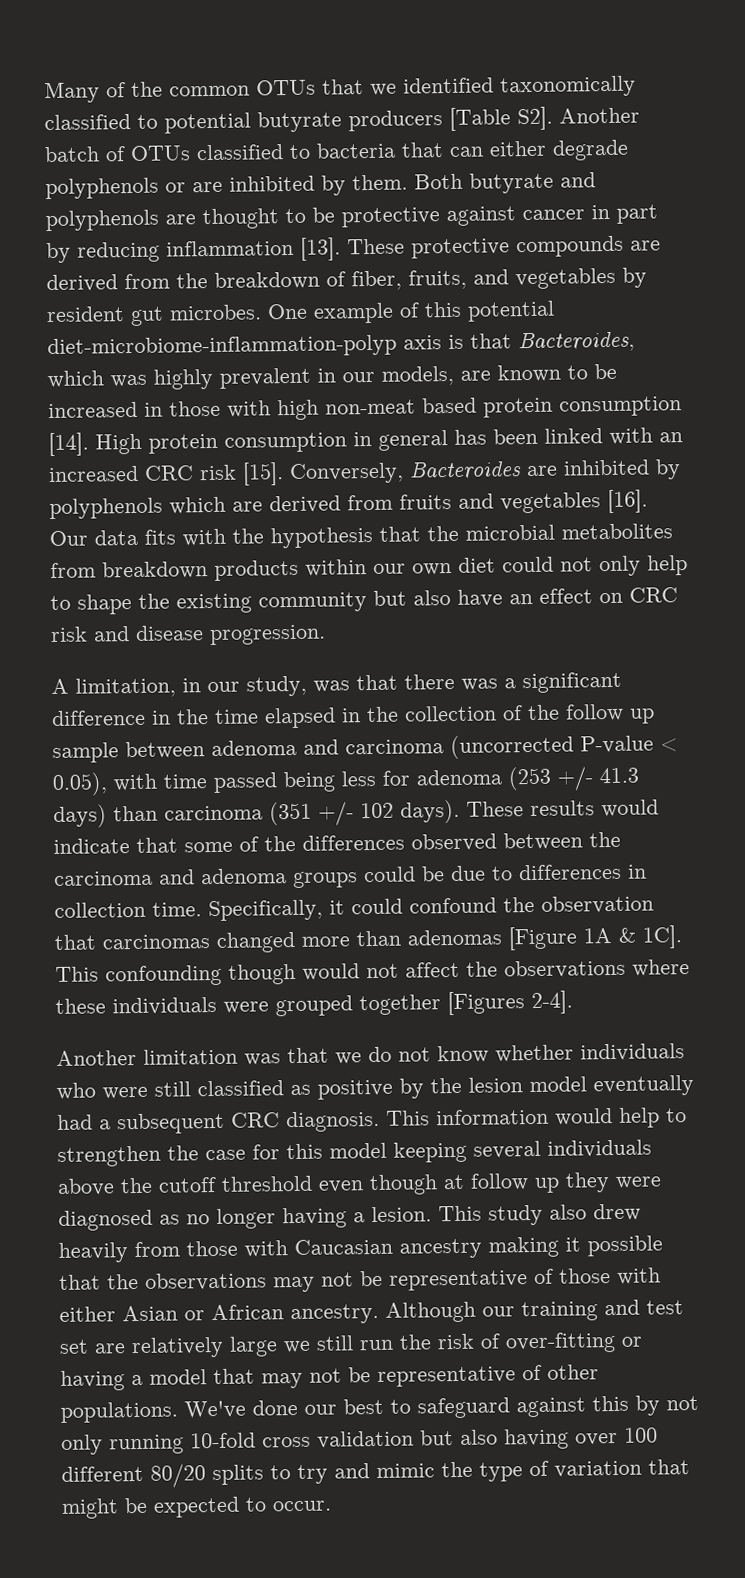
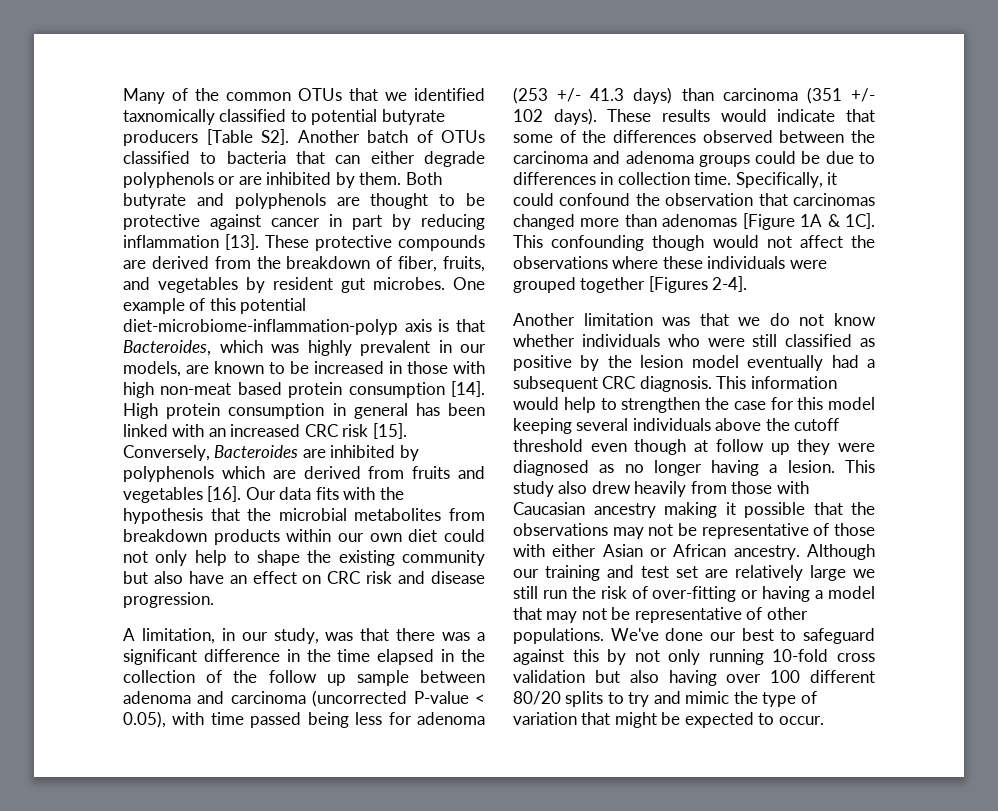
- Many of the common OTUs that we identified taxonomically classified to potential butyrate producers [Table S2]. Another batch of OTUs classified to bacteria that can either degrade polyphenols or are inhibited by them.
+ Many of the common OTUs that we identified taxnomically classified to potential butyrate producers [Table S2]. Another batch of OTUs classified to bacteria that can either degrade polyphenols or are inhibited by them.

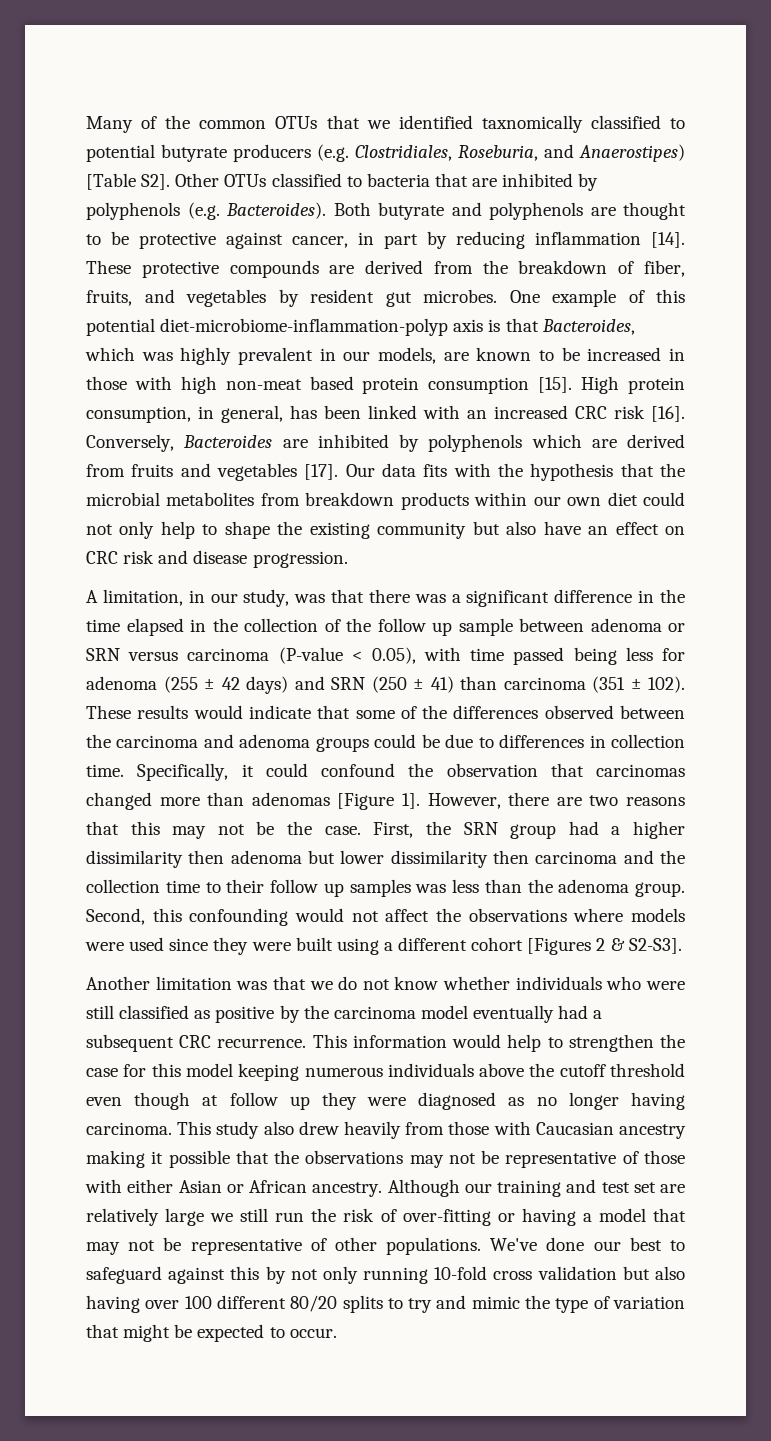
- Many of the common OTUs that we identified taxnomically classified to potential butyrate producers [Table S2]. Another batch of OTUs classified to bacteria that can either degrade polyphenols or are inhibited by them.
+ Many of the common OTUs that we identified taxnomically classified to potential butyrate producers (e.g. Clostridiales, Roseburia, and Anaerostipes) [Table S2]. Other OTUs classified to bacteria that are inhibited by polyphenols (e.g. Bacteroides).
- Both butyrate and polyphenols are thought to be protective against cancer in part by reducing inflammation [13].
+ Both butyrate and polyphenols are thought to be protective against cancer, in part by reducing inflammation [14].
- One example of this potential diet-microbiome-inflammation-polyp axis is that Bacteroides, which was highly prevalent in our models, are known to be increased in those with high non-meat based protein consumption [14].
+ One example of this potential diet-microbiome-inflammation-polyp axis is that Bacteroides, which was highly prevalent in our models, are known to be increased in those with high non-meat based protein consumption [15].
- High protein consumption in general has been linked with an increased CRC risk [15].
+ High protein consumption, in general, has been linked with an increased CRC risk [16].
- Conversely, Bacteroides are inhibited by polyphenols which are derived from fruits and vegetables [16].
+ Conversely, Bacteroides are inhibited by polyphenols which are derived from fruits and vegetables [17].
- A limitation, in our study, was that there was a significant difference in the time elapsed in the collection of the follow up sample between adenoma and carcinoma (uncorrected P-value < 0.05), with time passed being less for adenoma (253 +/- 41.3 days) than carcinoma (351 +/- 102 days).
+ A limitation, in our study, was that there was a significant difference in the time elapsed in the collection of the follow up sample between adenoma or SRN versus carcinoma (P-value < 0.05), with time passed being less for adenoma (255 ± 42 days) and SRN (250 ± 41) than carcinoma (351 ± 102).
- Specifically, it could confound the observation that carcinomas changed more than adenomas [Figure 1A & 1C]. This confounding though would not affect the observations where these individuals were grouped together [Figures 2-4].
+ Specifically, it could confound the observation that carcinomas changed more than adenomas [Figure 1]. However, there are two reasons that this may not be the case. First, the SRN group had a higher dissimilarity then adenoma but lower dissimilarity then carcinoma and the collection time to their follow up samples was less than the adenoma group. Second, this confounding would not affect the observations where models were used since they were built using a different cohort [Figures 2 & S2-S3].
- Another limitation was that we do not know whether individuals who were still classified as positive by the lesion model eventually had a subsequent CRC diagnosis.
+ Another limitation was that we do not know whether individuals who were still classified as positive by the carcinoma model eventually had a subsequent CRC recurrence.
- This information would help to strengthen the case for this model keeping several individuals above the cutoff threshold even though at follow up they were diagnosed as no longer having a lesion.
+ This information would help to strengthen the case for this model keeping numerous individuals above the cutoff threshold even though at follow up they were diagnosed as no longer having carcinoma.

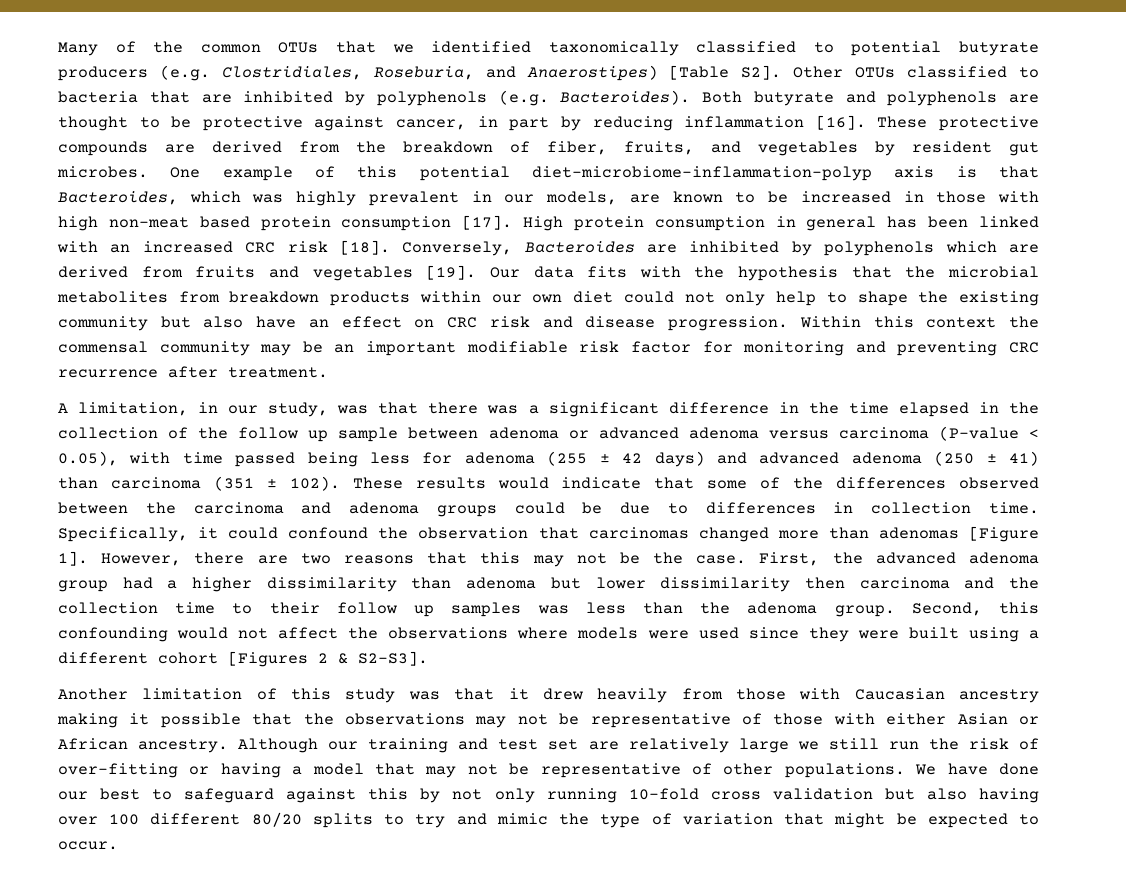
- Many of the common OTUs that we identified taxnomically classified to potential butyrate producers (e.g. Clostridiales, Roseburia, and Anaerostipes) [Table S2]. Other OTUs classified to bacteria that are inhibited by polyphenols (e.g. Bacteroides).
+ Many of the common OTUs that we identified taxonomically classified to potential butyrate producers (e.g. Clostridiales, Roseburia, and Anaerostipes) [Table S2]. Other OTUs classified to bacteria that are inhibited by polyphenols (e.g. Bacteroides).
- Both butyrate and polyphenols are thought to be protective against cancer, in part by reducing inflammation [14].
+ Both butyrate and polyphenols are thought to be protective against cancer, in part by reducing inflammation [16].
- One example of this potential diet-microbiome-inflammation-polyp axis is that Bacteroides, which was highly prevalent in our models, are known to be increased in those with high non-meat based protein consumption [15].
+ One example of this potential diet-microbiome-inflammation-polyp axis is that Bacteroides, which was highly prevalent in our models, are known to be increased in those with high non-meat based protein consumption [17].
- High protein consumption, in general, has been linked with an increased CRC risk [16].
+ High protein consumption in general has been linked with an increased CRC risk [18].
- Conversely, Bacteroides are inhibited by polyphenols which are derived from fruits and vegetables [17].
+ Conversely, Bacteroides are inhibited by polyphenols which are derived from fruits and vegetables [19].
+ Within this context the commensal community may be an important modifiable risk factor for monitoring and preventing CRC recurrence after treatment.
- A limitation, in our study, was that there was a significant difference in the time elapsed in the collection of the follow up sample between adenoma or SRN versus carcinoma (P-value < 0.05), with time passed being less for adenoma (255 ± 42 days) and SRN (250 ± 41) than carcinoma (351 ± 102).
+ A limitation, in our study, was that there was a significant difference in the time elapsed in the collection of the follow up sample between adenoma or advanced adenoma versus carcinoma (P-value < 0.05), with time passed being less for adenoma (255 ± 42 days) and advanced adenoma (250 ± 41) than carcinoma (351 ± 102).
- First, the SRN group had a higher dissimilarity then adenoma but lower dissimilarity then carcinoma and the collection time to their follow up samples was less than the adenoma group.
+ First, the advanced adenoma group had a higher dissimilarity than adenoma but lower dissimilarity then carcinoma and the collection time to their follow up samples was less than the adenoma group.
- Another limitation was that we do not know whether individuals who were still classified as positive by the carcinoma model eventually had a subsequent CRC recurrence. This information would help to strengthen the case for this model keeping numerous individuals above the cutoff threshold even though at follow up they were diagnosed as no longer having carcinoma. This study also drew heavily from those with Caucasian ancestry making it possible that the observations may not be representative of those with either Asian or African ancestry.
+ Another limitation of this study was that it drew heavily from those with Caucasian ancestry making it possible that the observations may not be representative of those with either Asian or African ancestry.
- We've done our best to safeguard against this by not only running 10-fold cross validation but also having over 100 different 80/20 splits to try and mimic the type of variation that might be expected to occur.
+ We have done our best to safeguard against this by not only running 10-fold cross validation but also having over 100 different 80/20 splits to try and mimic the type of variation that might be expected to occur.

